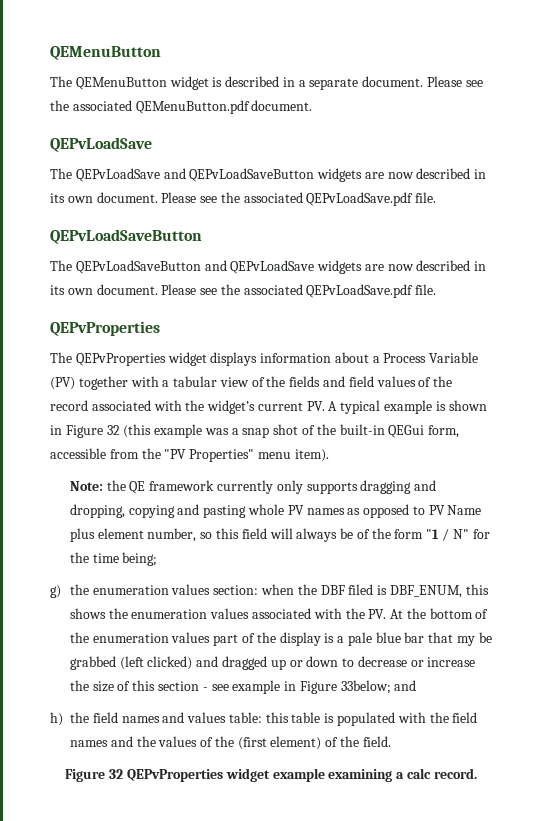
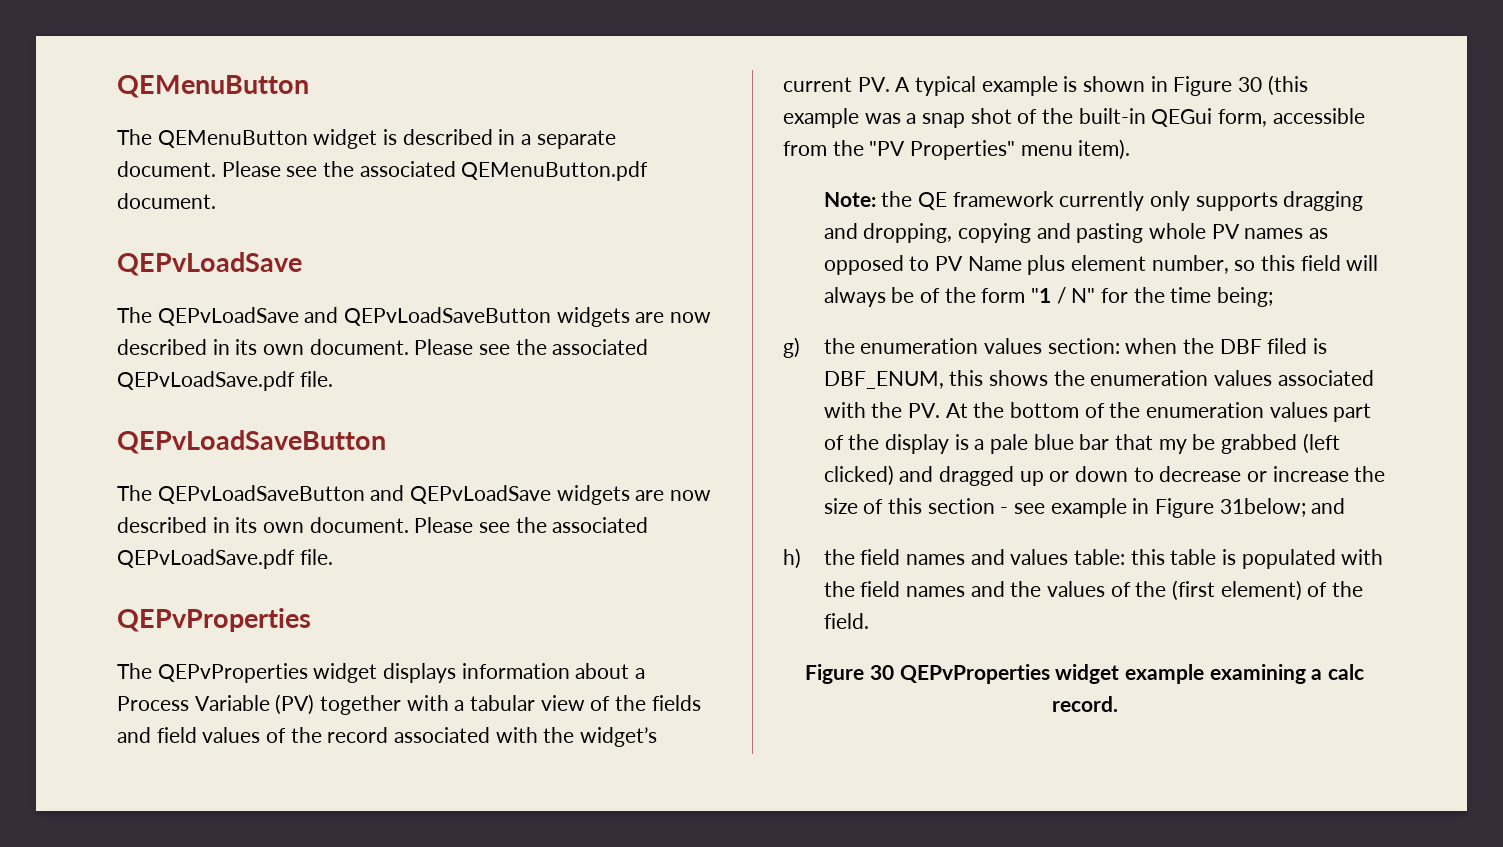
- The QEPvProperties widget displays information about a Process Variable (PV) together with a tabular view of the fields and field values of the record associated with the widget’s current PV. A typical example is shown in Figure 32 (this example was a snap shot of the built-in QEGui form, accessible from the "PV Properties" menu item).
+ The QEPvProperties widget displays information about a Process Variable (PV) together with a tabular view of the fields and field values of the record associated with the widget’s current PV. A typical example is shown in Figure 30 (this example was a snap shot of the built-in QEGui form, accessible from the "PV Properties" menu item).
- when the DBF filed is DBF_ENUM, this shows the enumeration values associated with the PV. At the bottom of the enumeration values part of the display is a pale blue bar that my be grabbed (left clicked) and dragged up or down to decrease or increase the size of this section - see example in Figure 33below;
+ when the DBF filed is DBF_ENUM, this shows the enumeration values associated with the PV. At the bottom of the enumeration values part of the display is a pale blue bar that my be grabbed (left clicked) and dragged up or down to decrease or increase the size of this section - see example in Figure 31below;
- Figure 32 QEPvProperties widget example examining a calc record.
+ Figure 30 QEPvProperties widget example examining a calc record.

